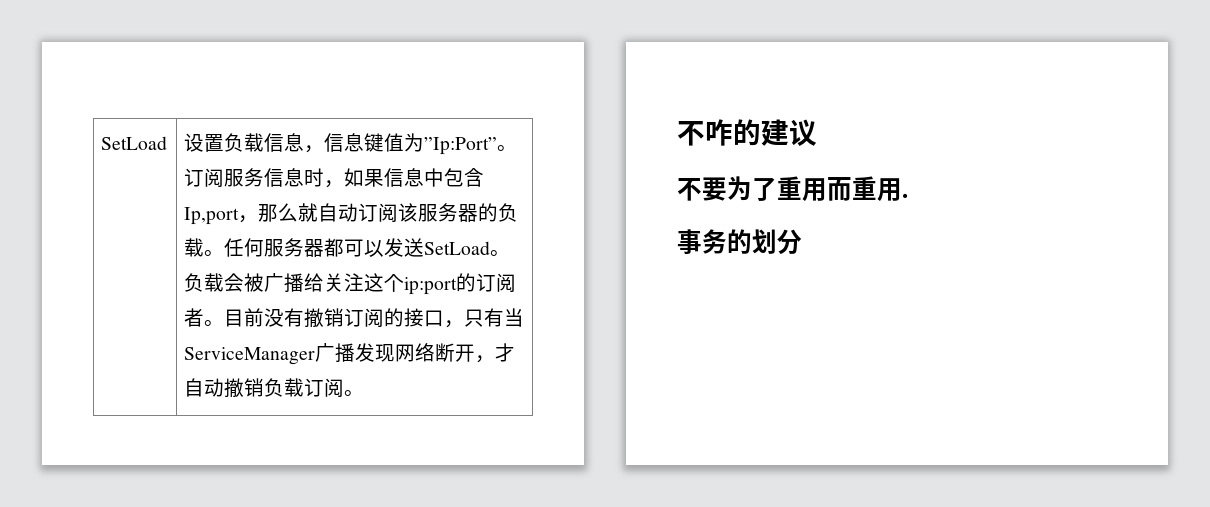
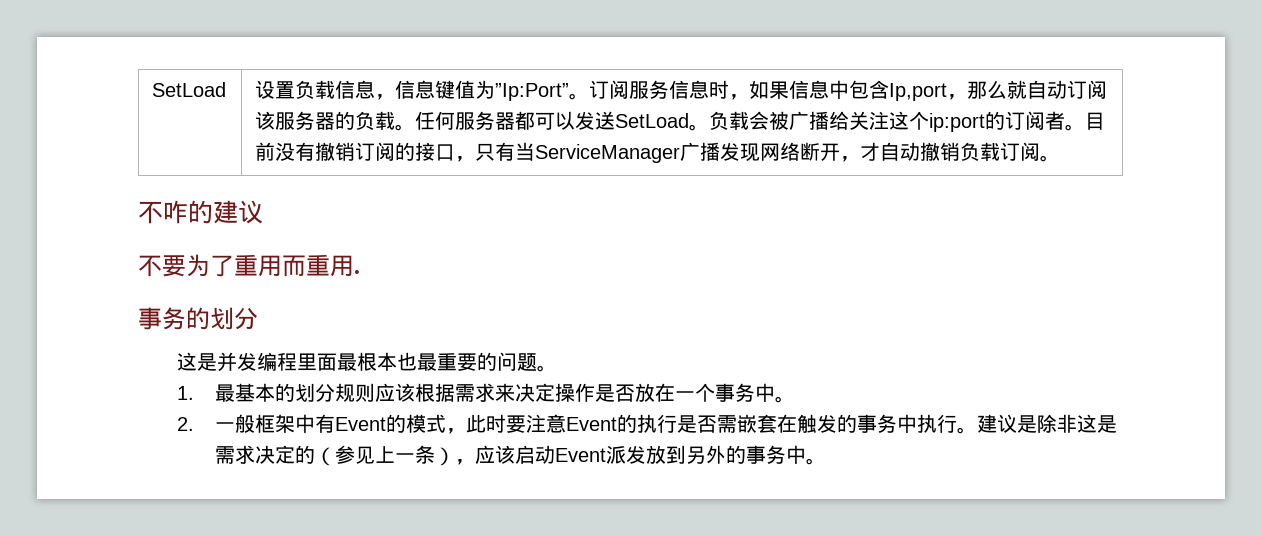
+ 这是并发编程里面最根本也最重要的问题。
+ 1.最基本的划分规则应该根据需求来决定操作是否放在一个事务中。
+ 2.一般框架中有Event的模式，此时要注意Event的执行是否需嵌套在触发的事务中执行。建议是除非这是需求决定的（参见上一条），应该启动Event派发放到另外的事务中。

